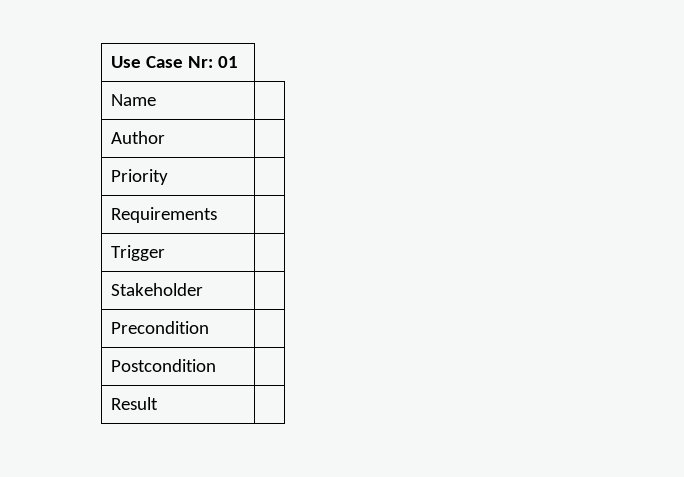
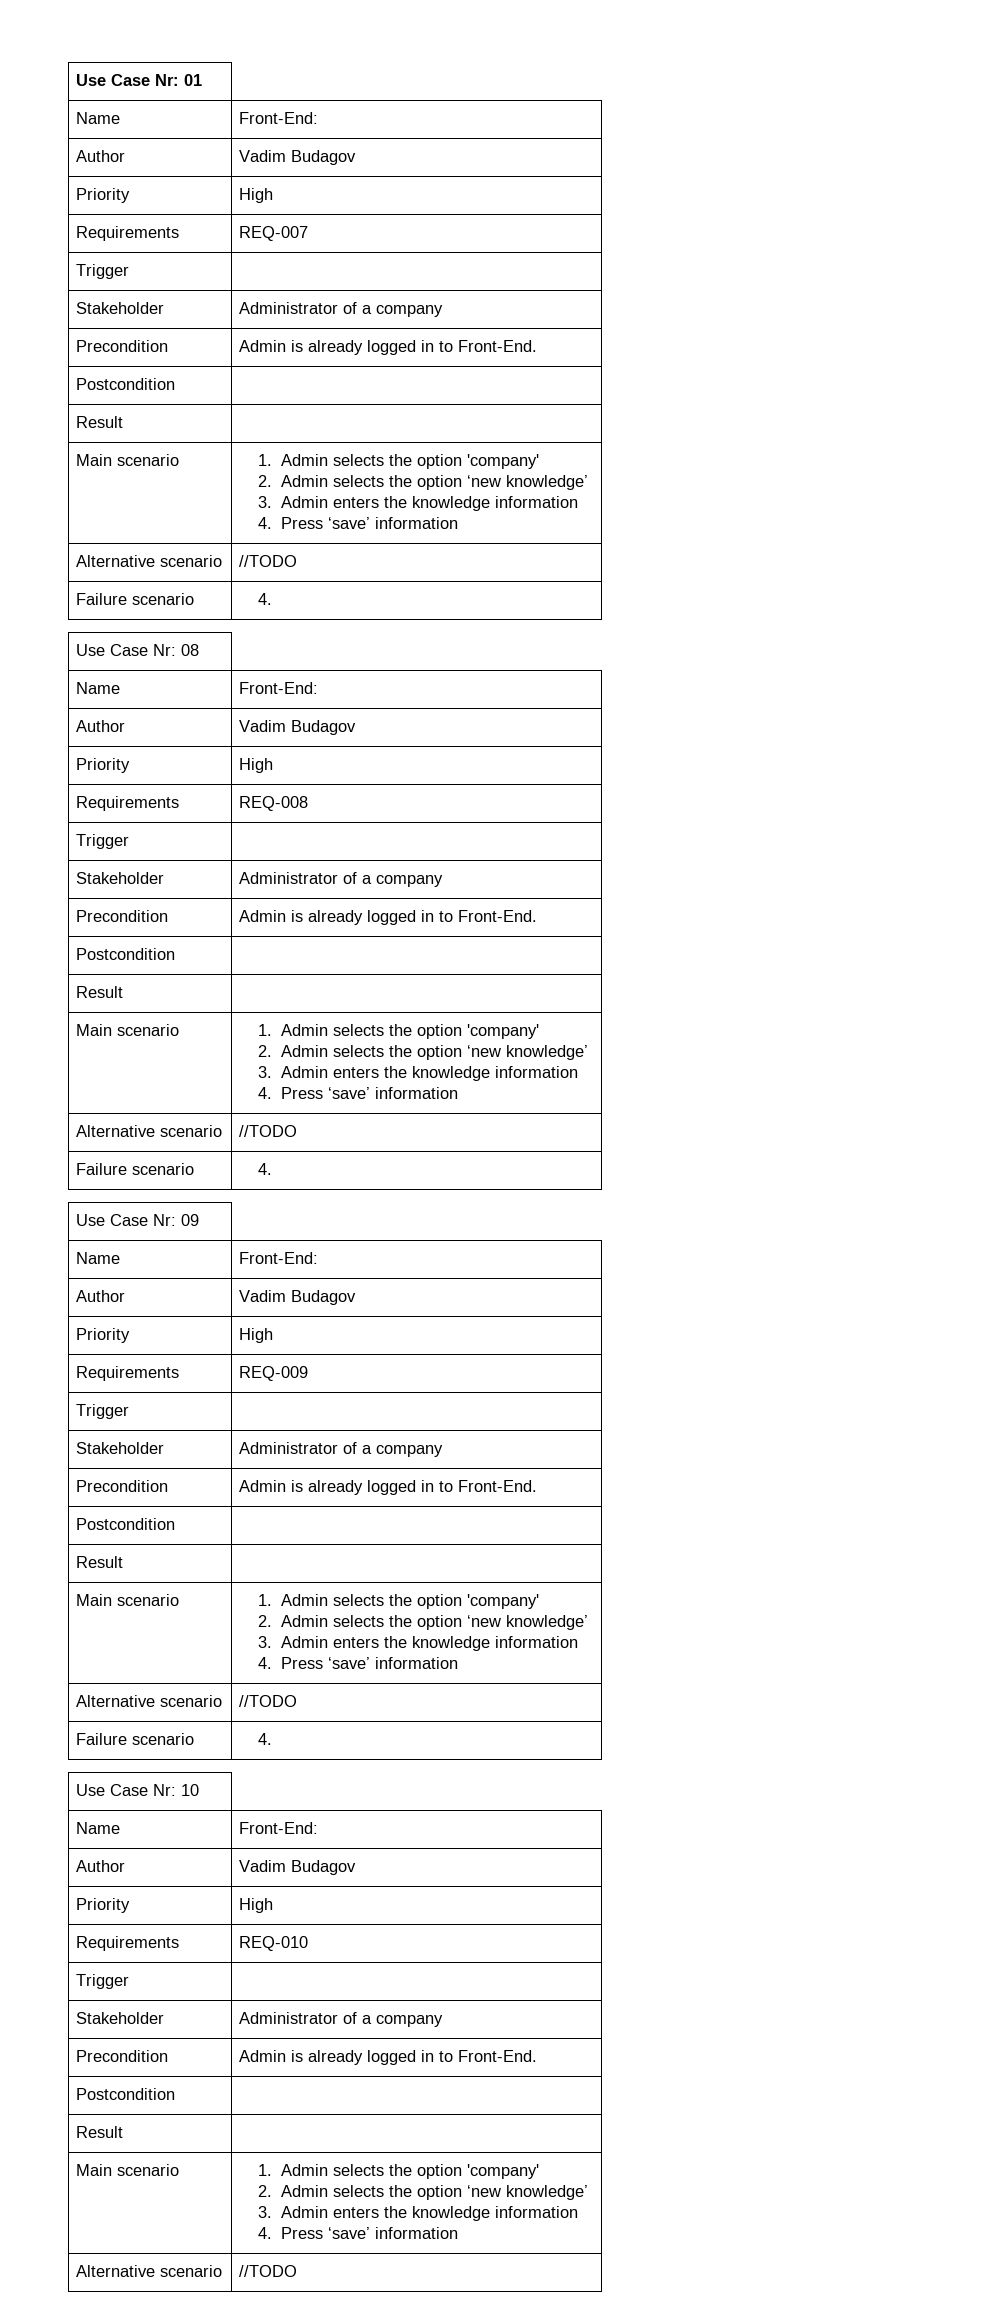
  Use Case Nr: 01
- Name |
- Author |
- Priority |
- Requirements |
+ Name | Front-End:
+ Author | Vadim Budagov
+ Priority | High
+ Requirements | REQ-007
  Trigger |
- Stakeholder |
- Precondition |
+ Stakeholder | Administrator of a company
+ Precondition | Admin is already logged in to Front-End.
  Postcondition |
  Result |
+ Main scenario | 1. Admin selects the option 'company'
+ 2. Admin selects the option ‘new knowledge’
+ 3. Admin enters the knowledge information
+ 4. Press ‘save’ information
+ Alternative scenario | //TODO
+ Failure scenario | 4.
+ Use Case Nr: 08
+ Name | Front-End:
+ Author | Vadim Budagov
+ Priority | High
+ Requirements | REQ-008
+ Trigger |
+ Stakeholder | Administrator of a company
+ Precondition | Admin is already logged in to Front-End.
+ Postcondition |
+ Result |
+ Main scenario | 1. Admin selects the option 'company'
+ 2. Admin selects the option ‘new knowledge’
+ 3. Admin enters the knowledge information
+ 4. Press ‘save’ information
+ Alternative scenario | //TODO
+ Failure scenario | 4.
+ Use Case Nr: 09
+ Name | Front-End:
+ Author | Vadim Budagov
+ Priority | High
+ Requirements | REQ-009
+ Trigger |
+ Stakeholder | Administrator of a company
+ Precondition | Admin is already logged in to Front-End.
+ Postcondition |
+ Result |
+ Main scenario | 1. Admin selects the option 'company'
+ 2. Admin selects the option ‘new knowledge’
+ 3. Admin enters the knowledge information
+ 4. Press ‘save’ information
+ Alternative scenario | //TODO
+ Failure scenario | 4.
+ Use Case Nr: 10
+ Name | Front-End:
+ Author | Vadim Budagov
+ Priority | High
+ Requirements | REQ-010
+ Trigger |
+ Stakeholder | Administrator of a company
+ Precondition | Admin is already logged in to Front-End.
+ Postcondition |
+ Result |
+ Main scenario | 1. Admin selects the option 'company'
+ 2. Admin selects the option ‘new knowledge’
+ 3. Admin enters the knowledge information
+ 4. Press ‘save’ information
+ Alternative scenario | //TODO

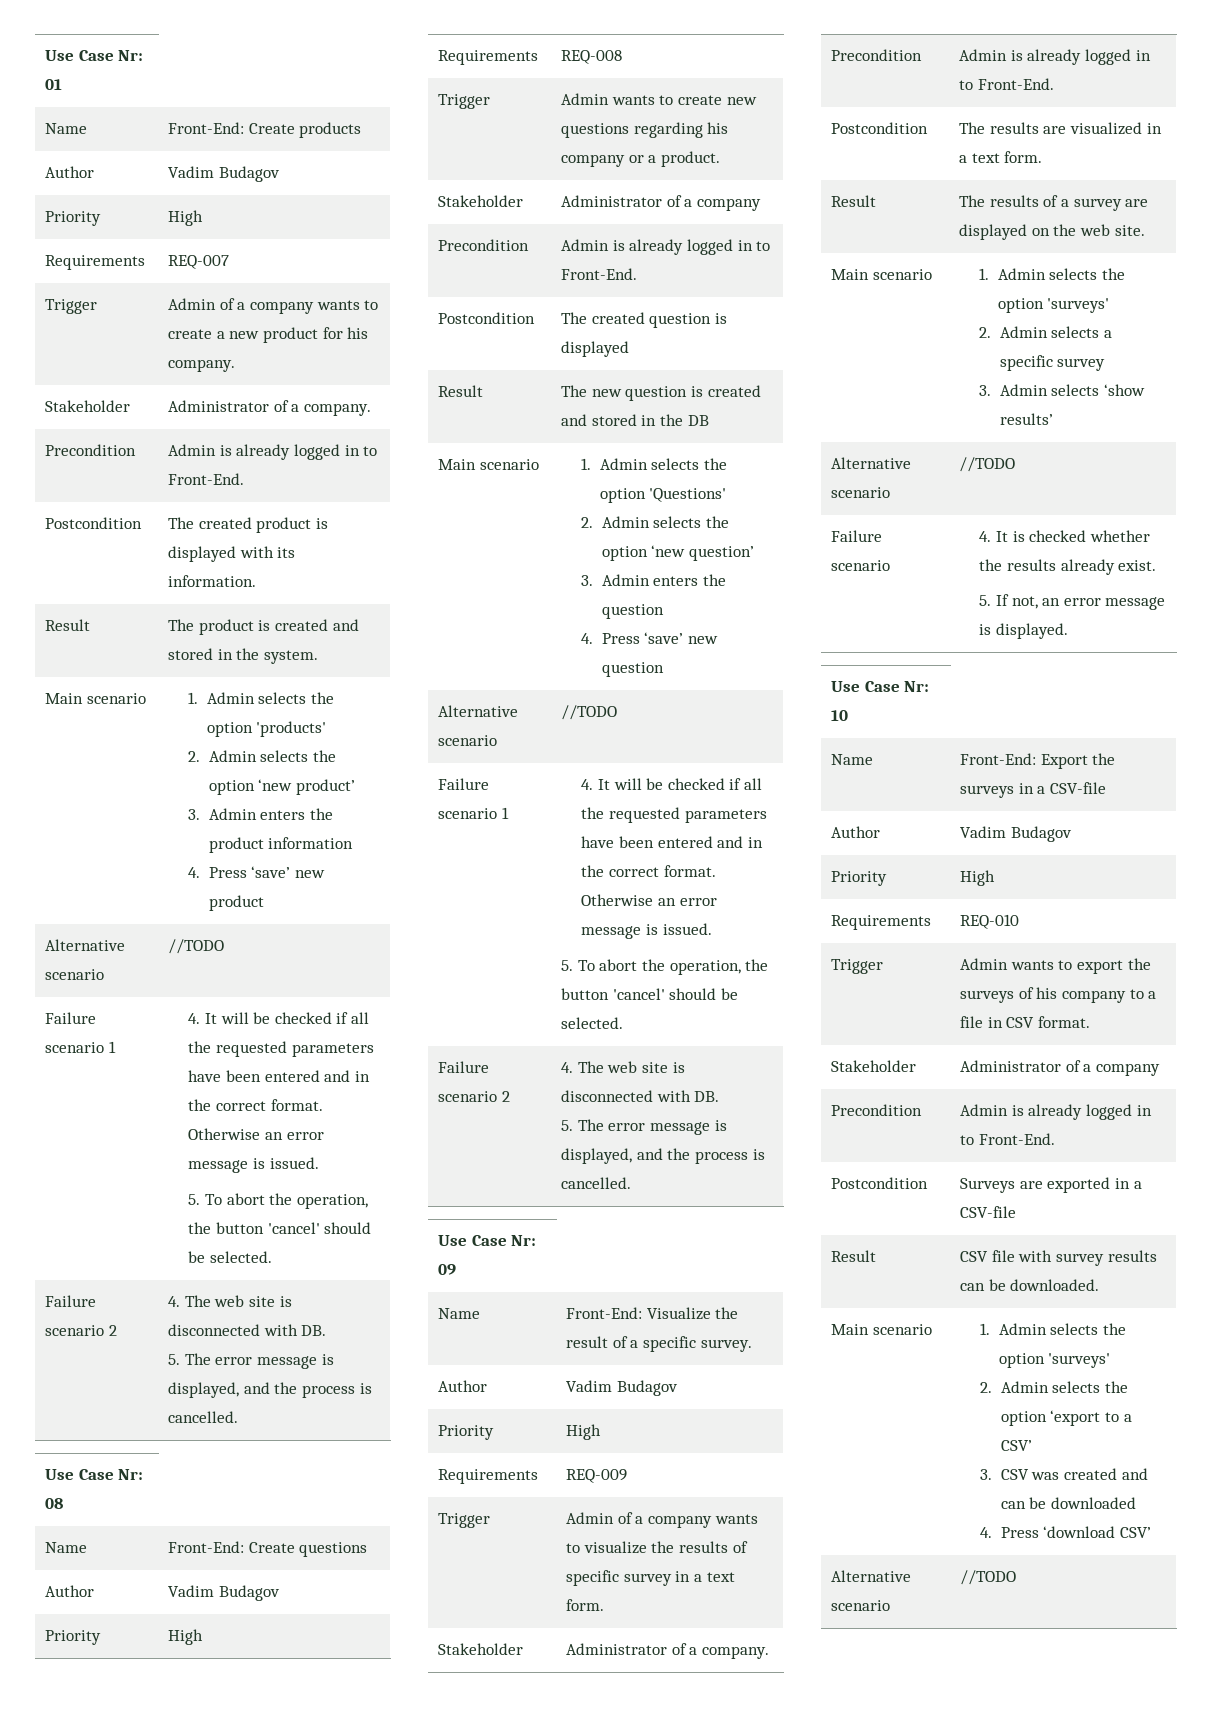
  Use Case Nr: 01
- Name | Front-End:
+ Name | Front-End: Create products
  Requirements | REQ-007
- Trigger |
+ Trigger | Admin of a company wants to create a new product for his company.
+ Stakeholder | Administrator of a company.
+ Precondition | Admin is already logged in to Front-End.
+ Postcondition | The created product is displayed with its information.
+ Result | The product is created and stored in the system.
+ Main scenario | 1. Admin selects the option 'products'
+ 2. Admin selects the option ‘new product’
+ 3. Admin enters the product information
+ 4. Press ‘save’ new product
+ Alternative scenario | //TODO
+ Failure scenario 1 | 4. It will be checked if all the requested parameters have been entered and in the correct format. Otherwise an error message is issued.
+ 5. To abort the operation, the button 'cancel' should be selected.
+ Failure scenario 2 | 4. The web site is disconnected with DB.
+ 5. The error message is displayed, and the process is cancelled.
+ Use Case Nr: 08
+ Name | Front-End: Create questions
+ Author | Vadim Budagov
+ Priority | High
+ Requirements | REQ-008
+ Trigger | Admin wants to create new questions regarding his company or a product.
  Stakeholder | Administrator of a company
  Precondition | Admin is already logged in to Front-End.
- Postcondition |
- Result |
- Main scenario | 1. Admin selects the option 'company'
- 2. Admin selects the option ‘new knowledge’
- 3. Admin enters the knowledge information
- 4. Press ‘save’ information
+ Postcondition | The created question is displayed
+ Result | The new question is created and stored in the DB
+ Main scenario | 1. Admin selects the option 'Questions'
+ 2. Admin selects the option ‘new question’
+ 3. Admin enters the question
+ 4. Press ‘save’ new question
  Alternative scenario | //TODO
- Failure scenario | 4.
- Use Case Nr: 08
- Name | Front-End:
+ Failure scenario 1 | 4. It will be checked if all the requested parameters have been entered and in the correct format. Otherwise an error message is issued.
+ 5. To abort the operation, the button 'cancel' should be selected.
+ Failure scenario 2 | 4. The web site is disconnected with DB.
+ 5. The error message is displayed, and the process is cancelled.
+ Use Case Nr: 09
+ Name | Front-End: Visualize the result of a specific survey.
  Author | Vadim Budagov
  Priority | High
- Requirements | REQ-008
- Trigger |
+ Requirements | REQ-009
+ Trigger | Admin of a company wants to visualize the results of specific survey in a text form.
+ Stakeholder | Administrator of a company.
+ Precondition | Admin is already logged in to Front-End.
+ Postcondition | The results are visualized in a text form.
+ Result | The results of a survey are displayed on the web site.
+ Main scenario | 1. Admin selects the option 'surveys'
+ 2. Admin selects a specific survey
+ 3. Admin selects ‘show results’
+ Alternative scenario | //TODO
+ Failure scenario | 4. It is checked whether the results already exist.
+ 5. If not, an error message is displayed.
+ Use Case Nr: 10
+ Name | Front-End: Export the surveys in a CSV-file
+ Author | Vadim Budagov
+ Priority | High
+ Requirements | REQ-010
+ Trigger | Admin wants to export the surveys of his company to a file in CSV format.
  Stakeholder | Administrator of a company
  Precondition | Admin is already logged in to Front-End.
- Postcondition |
- Result |
- Main scenario | 1. Admin selects the option 'company'
- 2. Admin selects the option ‘new knowledge’
- 3. Admin enters the knowledge information
- 4. Press ‘save’ information
- Alternative scenario | //TODO
- Failure scenario | 4.
- Use Case Nr: 09
- Name | Front-End:
- Author | Vadim Budagov
- Priority | High
- Requirements | REQ-009
- Trigger |
- Stakeholder | Administrator of a company
- Precondition | Admin is already logged in to Front-End.
- Postcondition |
- Result |
- Main scenario | 1. Admin selects the option 'company'
- 2. Admin selects the option ‘new knowledge’
- 3. Admin enters the knowledge information
- 4. Press ‘save’ information
- Alternative scenario | //TODO
- Failure scenario | 4.
- Use Case Nr: 10
- Name | Front-End:
- Author | Vadim Budagov
- Priority | High
- Requirements | REQ-010
- Trigger |
- Stakeholder | Administrator of a company
- Precondition | Admin is already logged in to Front-End.
- Postcondition |
- Result |
- Main scenario | 1. Admin selects the option 'company'
- 2. Admin selects the option ‘new knowledge’
- 3. Admin enters the knowledge information
- 4. Press ‘save’ information
+ Postcondition | Surveys are exported in a CSV-file
+ Result | CSV file with survey results can be downloaded.
+ Main scenario | 1. Admin selects the option 'surveys'
+ 2. Admin selects the option ‘export to a CSV’
+ 3. CSV was created and can be downloaded
+ 4. Press ‘download CSV’

